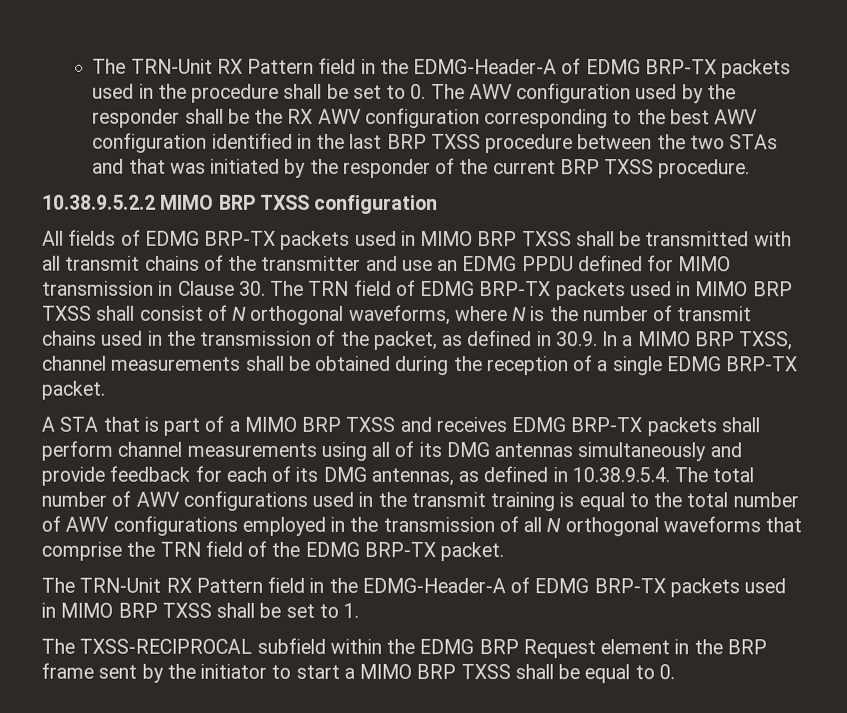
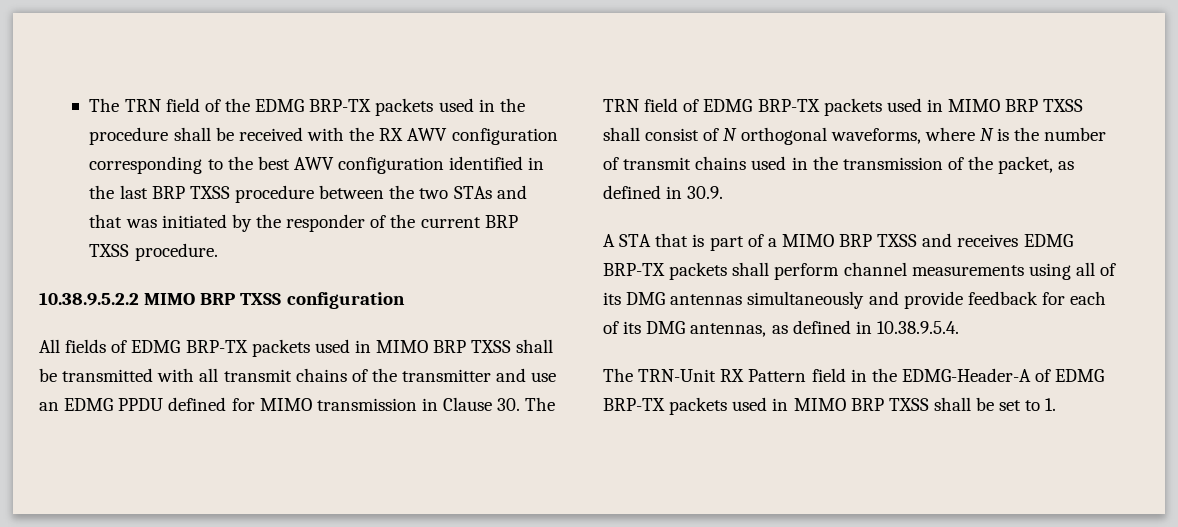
- The TRN-Unit RX Pattern field in the EDMG-Header-A of EDMG BRP-TX packets used in the procedure shall be set to 0. The AWV configuration used by the responder shall be the RX AWV configuration corresponding to the best AWV configuration identified in the last BRP TXSS procedure between the two STAs and that was initiated by the responder of the current BRP TXSS procedure.
+ The TRN field of the EDMG BRP-TX packets used in the procedure shall be received with the RX AWV configuration corresponding to the best AWV configuration identified in the last BRP TXSS procedure between the two STAs and that was initiated by the responder of the current BRP TXSS procedure.
- All fields of EDMG BRP-TX packets used in MIMO BRP TXSS shall be transmitted with all transmit chains of the transmitter and use an EDMG PPDU defined for MIMO transmission in Clause 30. The TRN field of EDMG BRP-TX packets used in MIMO BRP TXSS shall consist of N orthogonal waveforms, where N is the number of transmit chains used in the transmission of the packet, as defined in 30.9. In a MIMO BRP TXSS, channel measurements shall be obtained during the reception of a single EDMG BRP-TX packet.
+ All fields of EDMG BRP-TX packets used in MIMO BRP TXSS shall be transmitted with all transmit chains of the transmitter and use an EDMG PPDU defined for MIMO transmission in Clause 30. The TRN field of EDMG BRP-TX packets used in MIMO BRP TXSS shall consist of N orthogonal waveforms, where N is the number of transmit chains used in the transmission of the packet, as defined in 30.9.
- A STA that is part of a MIMO BRP TXSS and receives EDMG BRP-TX packets shall perform channel measurements using all of its DMG antennas simultaneously and provide feedback for each of its DMG antennas, as defined in 10.38.9.5.4. The total number of AWV configurations used in the transmit training is equal to the total number of AWV configurations employed in the transmission of all N orthogonal waveforms that comprise the TRN field of the EDMG BRP-TX packet.
+ A STA that is part of a MIMO BRP TXSS and receives EDMG BRP-TX packets shall perform channel measurements using all of its DMG antennas simultaneously and provide feedback for each of its DMG antennas, as defined in 10.38.9.5.4.
- The TXSS-RECIPROCAL subfield within the EDMG BRP Request element in the BRP frame sent by the initiator to start a MIMO BRP TXSS shall be equal to 0.

